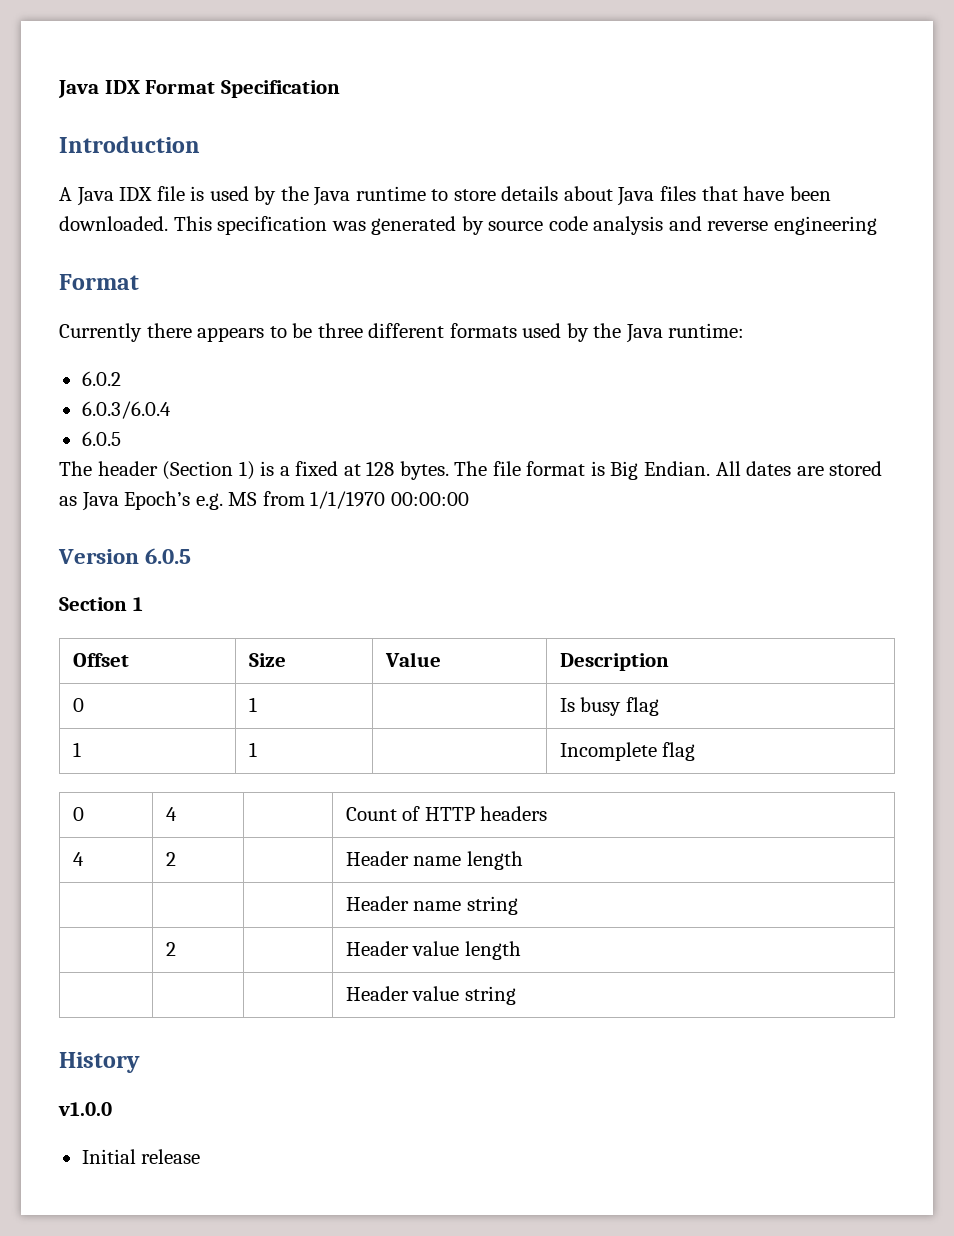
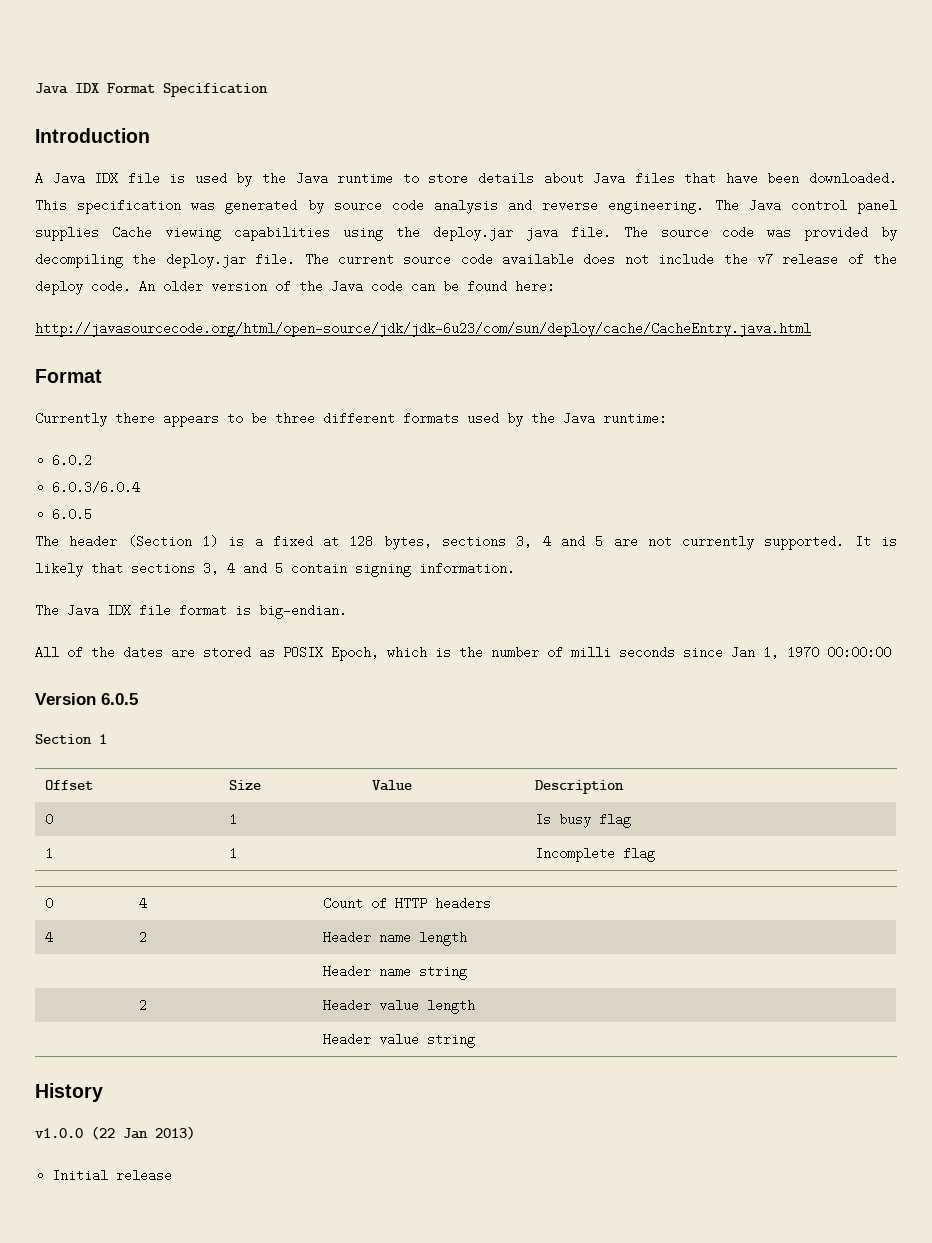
- This specification was generated by source code analysis and reverse engineering
+ This specification was generated by source code analysis and reverse engineering. The Java control panel supplies Cache viewing capabilities using the deploy.jar java file. The source code was provided by decompiling the deploy.jar file. The current source code available does not include the v7 release of the deploy code. An older version of the Java code can be found here:
+ http://javasourcecode.org/html/open-source/jdk/jdk-6u23/com/sun/deploy/cache/CacheEntry.java.html
- The header (Section 1) is a fixed at 128 bytes. The file format is Big Endian. All dates are stored as Java Epoch’s e.g. MS from 1/1/1970 00:00:00
+ The header (Section 1) is a fixed at 128 bytes, sections 3, 4 and 5 are not currently supported. It is likely that sections 3, 4 and 5 contain signing information.
+ The Java IDX file format is big-endian.
+ All of the dates are stored as POSIX Epoch, which is the number of milli seconds since Jan 1, 1970 00:00:00
- v1.0.0
+ v1.0.0 (22 Jan 2013)

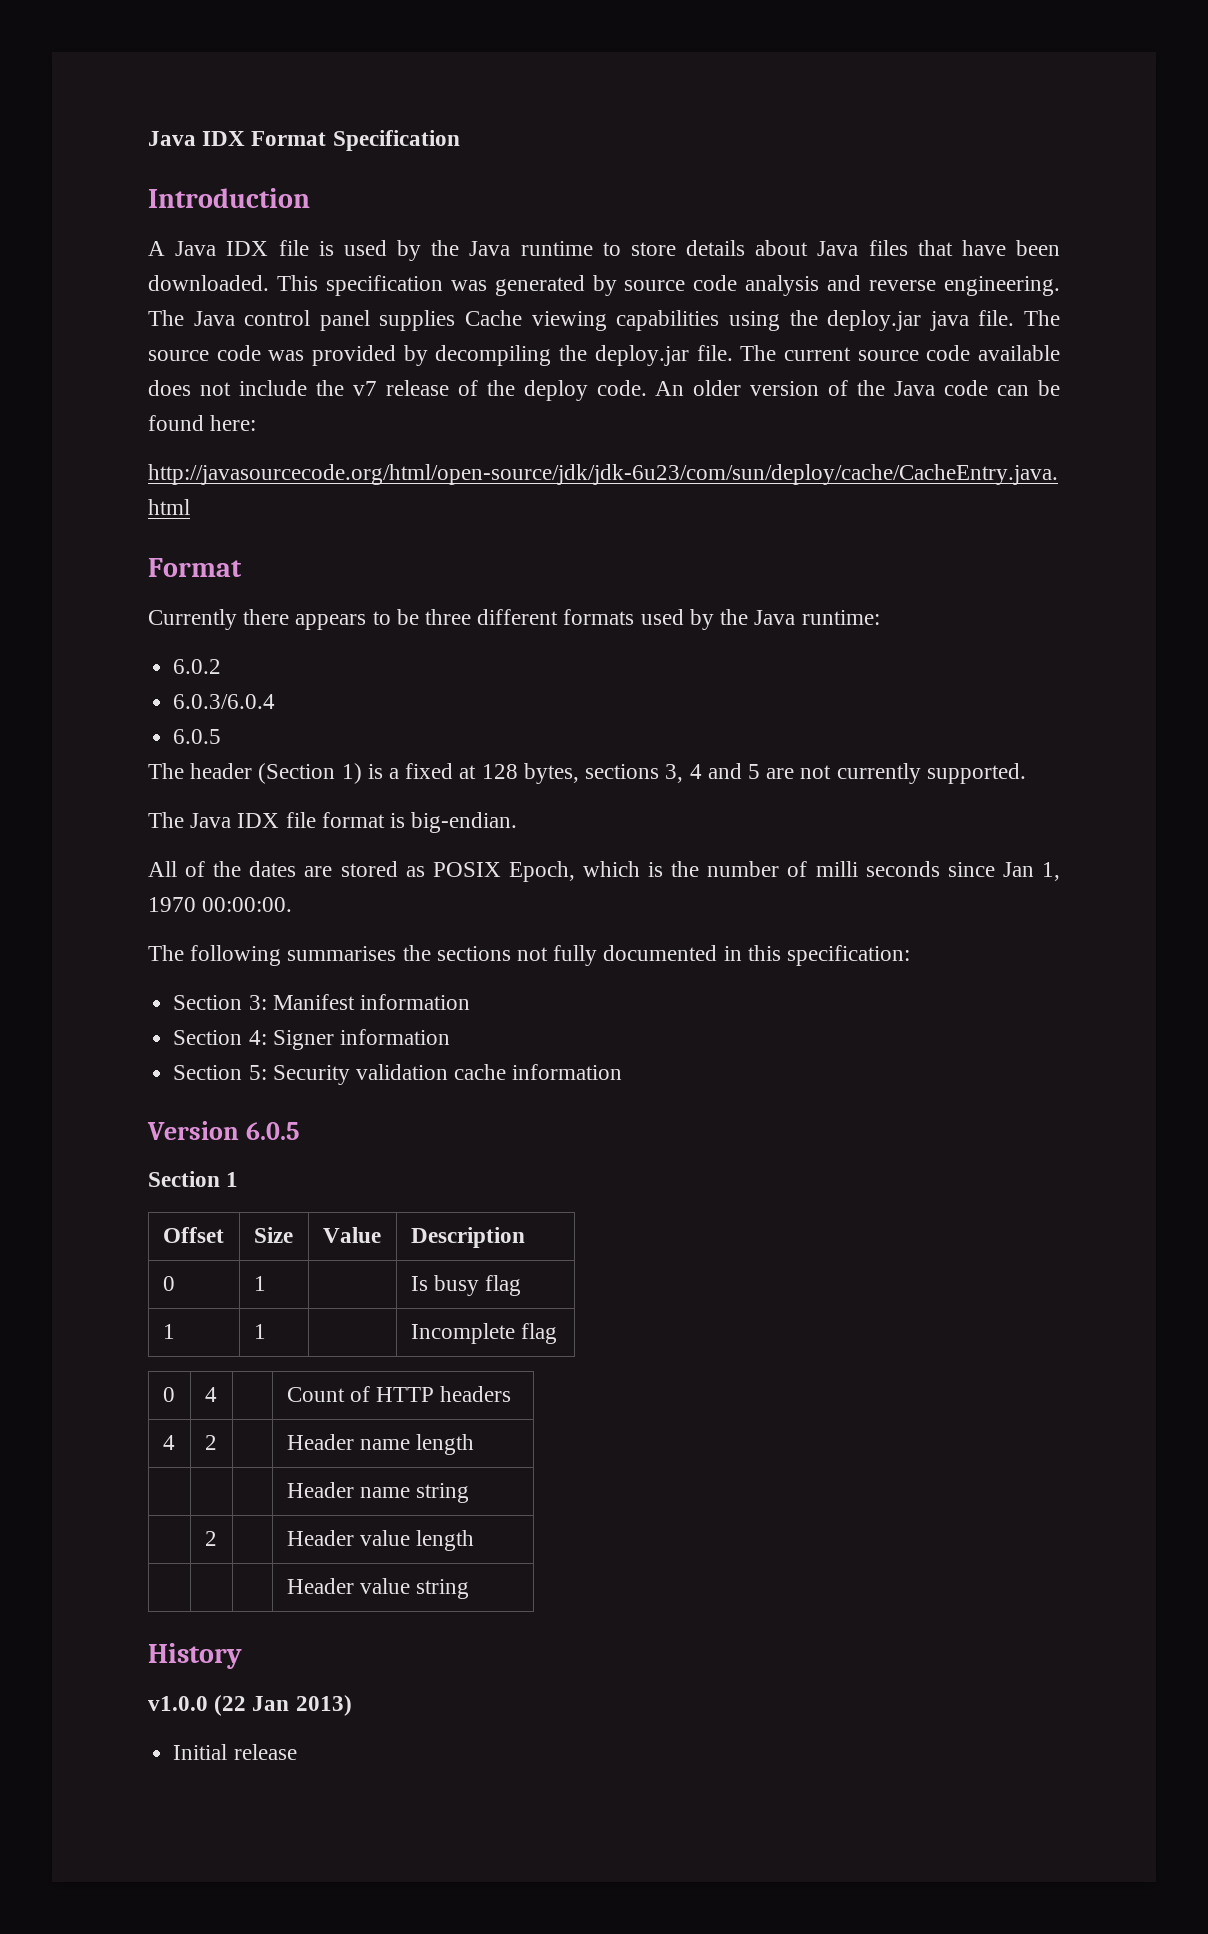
- It is likely that sections 3, 4 and 5 contain signing information.
- All of the dates are stored as POSIX Epoch, which is the number of milli seconds since Jan 1, 1970 00:00:00
+ All of the dates are stored as POSIX Epoch, which is the number of milli seconds since Jan 1, 1970 00:00:00.
+ The following summarises the sections not fully documented in this specification:
+ Section 3: Manifest information
+ Section 4: Signer information
+ Section 5: Security validation cache information

